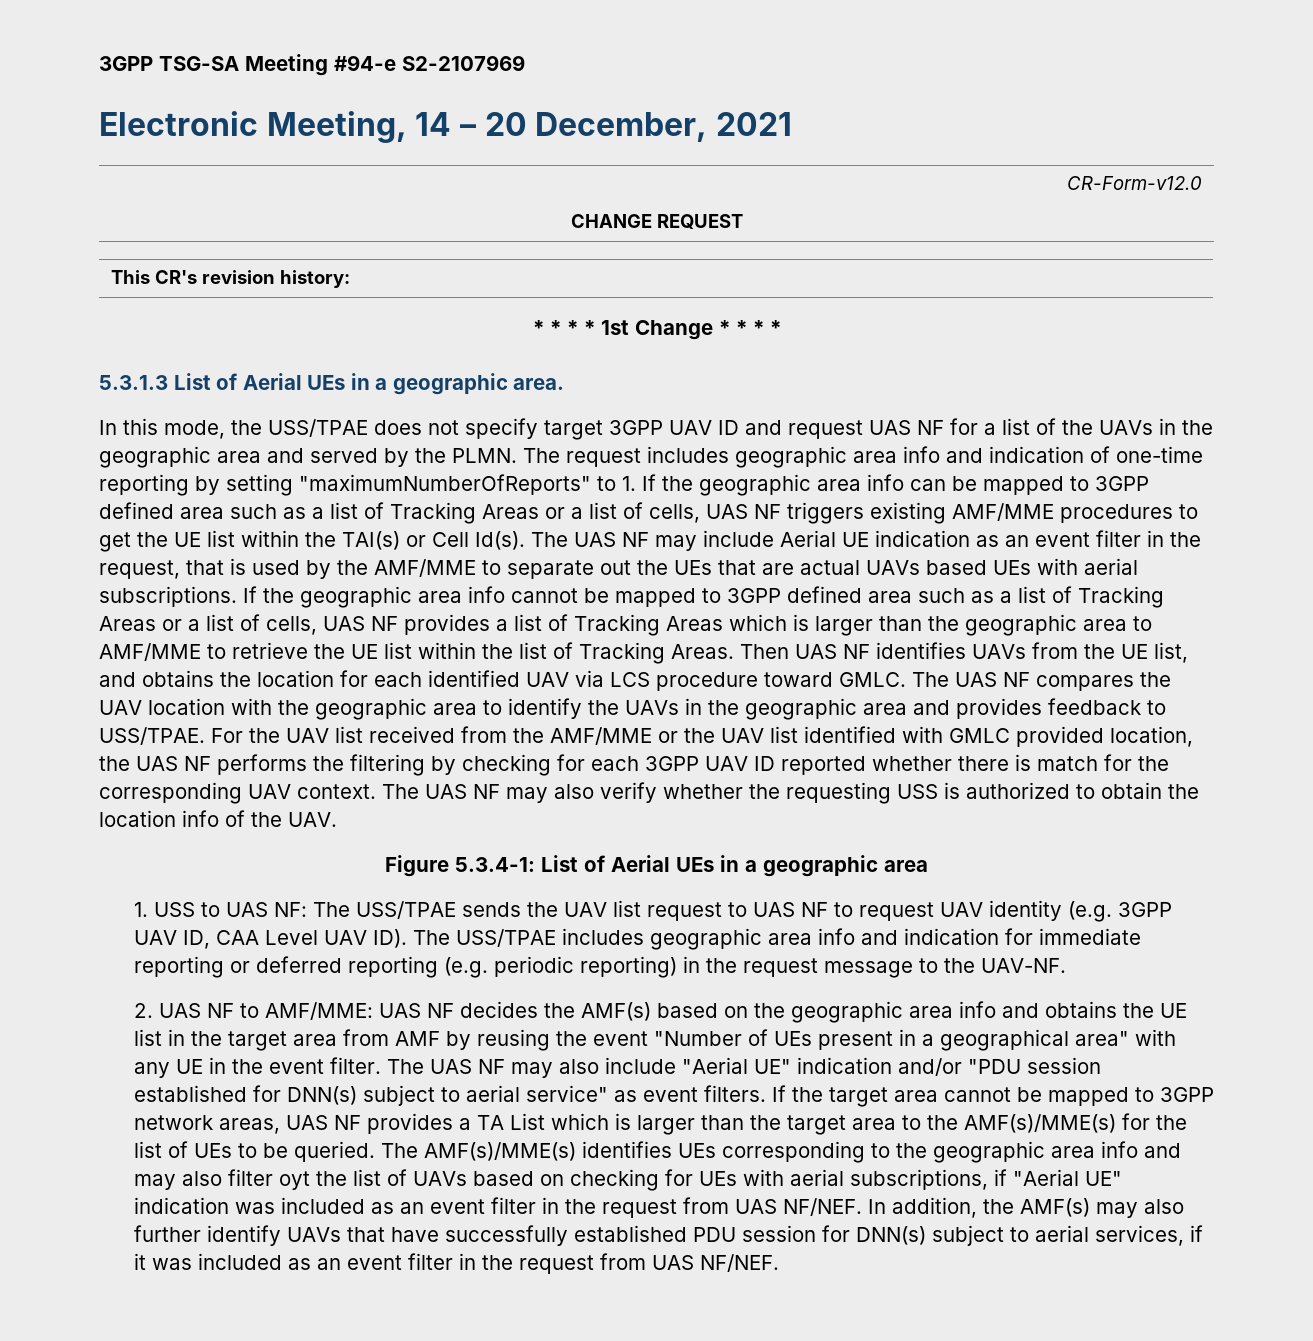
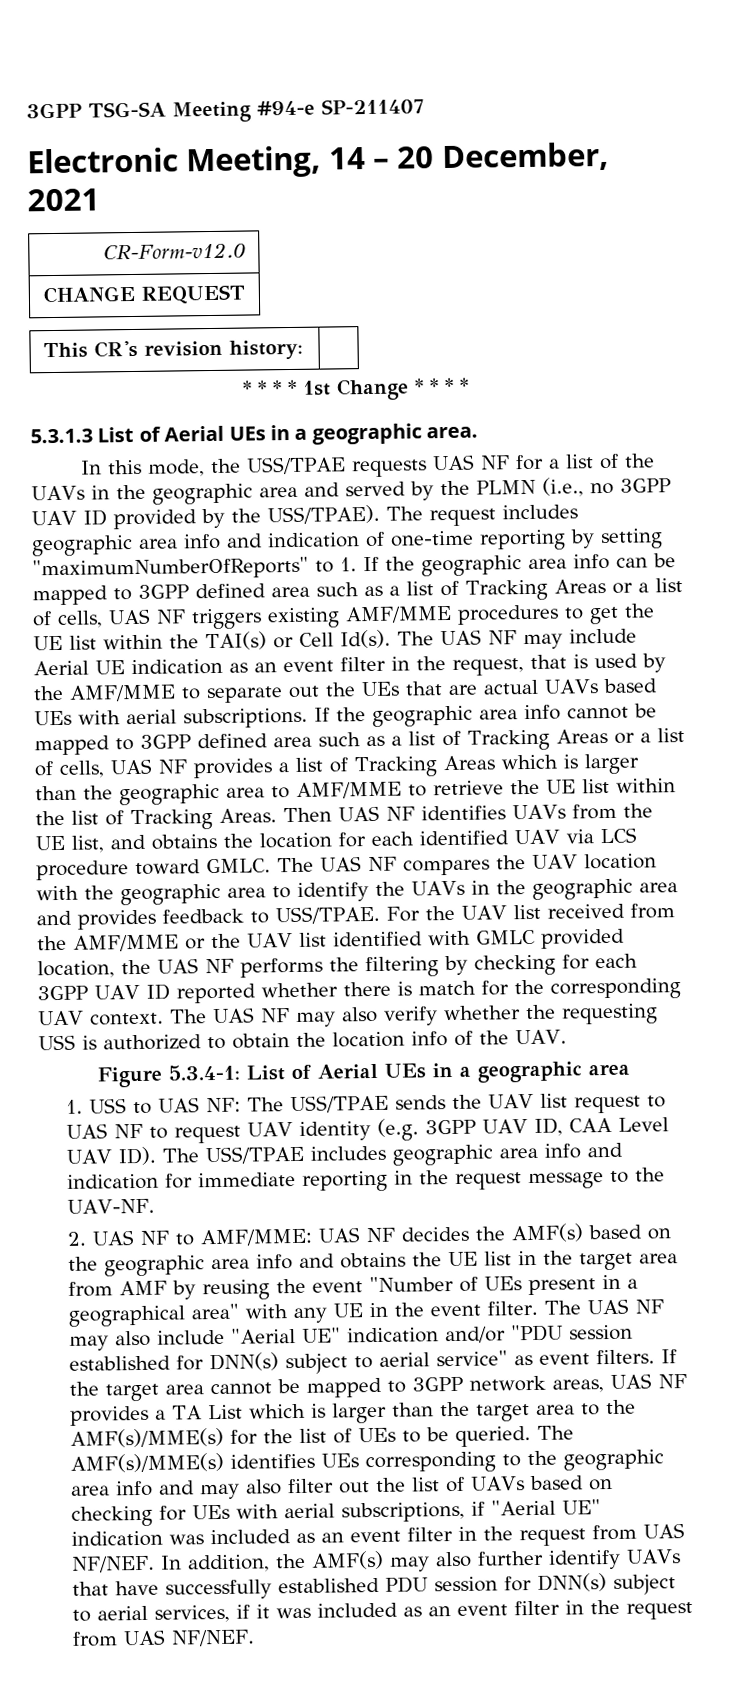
- 3GPP TSG-SA Meeting #94-e S2-2107969
+ 3GPP TSG-SA Meeting #94-e SP-211407
- In this mode, the USS/TPAE does not specify target 3GPP UAV ID and request UAS NF for a list of the UAVs in the geographic area and served by the PLMN.
+ In this mode, the USS/TPAE requests UAS NF for a list of the UAVs in the geographic area and served by the PLMN (i.e., no 3GPP UAV ID provided by the USS/TPAE).
- 1. USS to UAS NF: The USS/TPAE sends the UAV list request to UAS NF to request UAV identity (e.g. 3GPP UAV ID, CAA Level UAV ID). The USS/TPAE includes geographic area info and indication for immediate reporting or deferred reporting (e.g. periodic reporting) in the request message to the UAV-NF.
+ 1. USS to UAS NF: The USS/TPAE sends the UAV list request to UAS NF to request UAV identity (e.g. 3GPP UAV ID, CAA Level UAV ID). The USS/TPAE includes geographic area info and indication for immediate reporting in the request message to the UAV-NF.
- The AMF(s)/MME(s) identifies UEs corresponding to the geographic area info and may also filter oyt the list of UAVs based on checking for UEs with aerial subscriptions, if "Aerial UE" indication was included as an event filter in the request from UAS NF/NEF.
+ The AMF(s)/MME(s) identifies UEs corresponding to the geographic area info and may also filter out the list of UAVs based on checking for UEs with aerial subscriptions, if "Aerial UE" indication was included as an event filter in the request from UAS NF/NEF.

